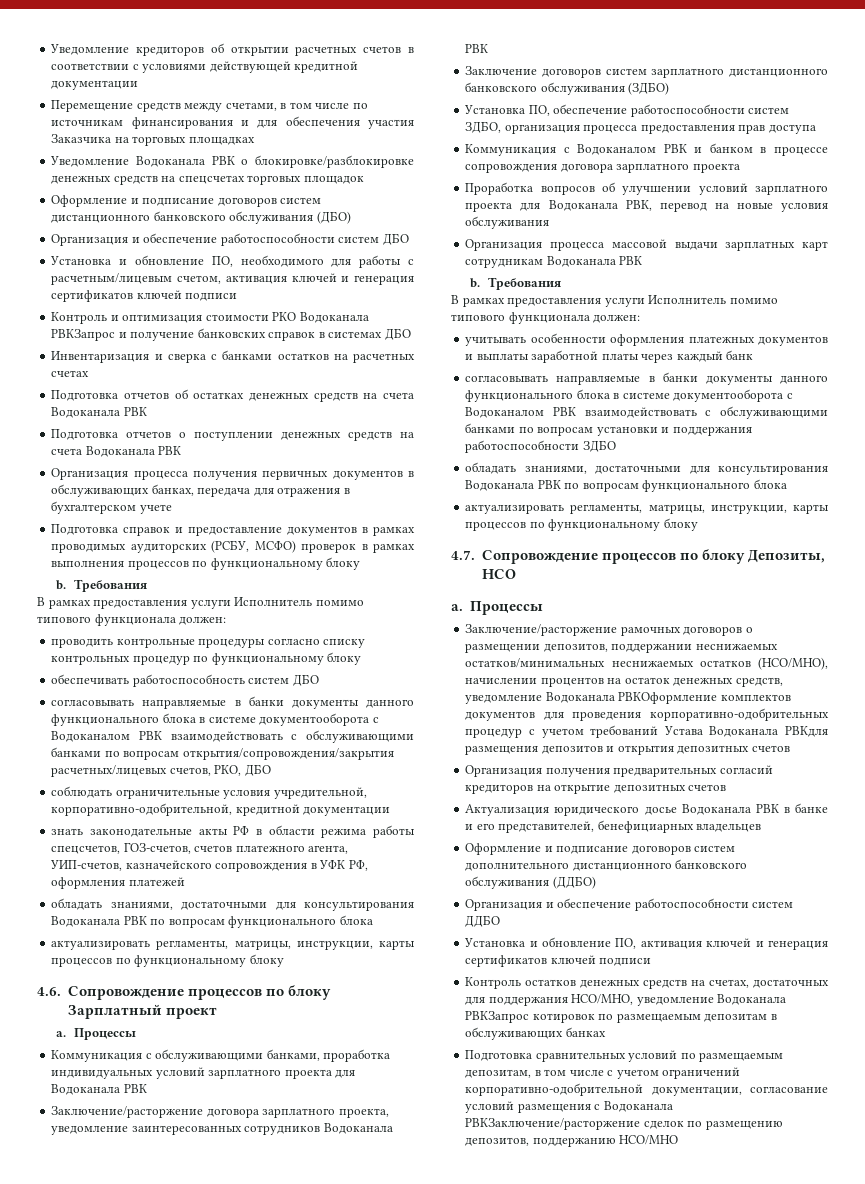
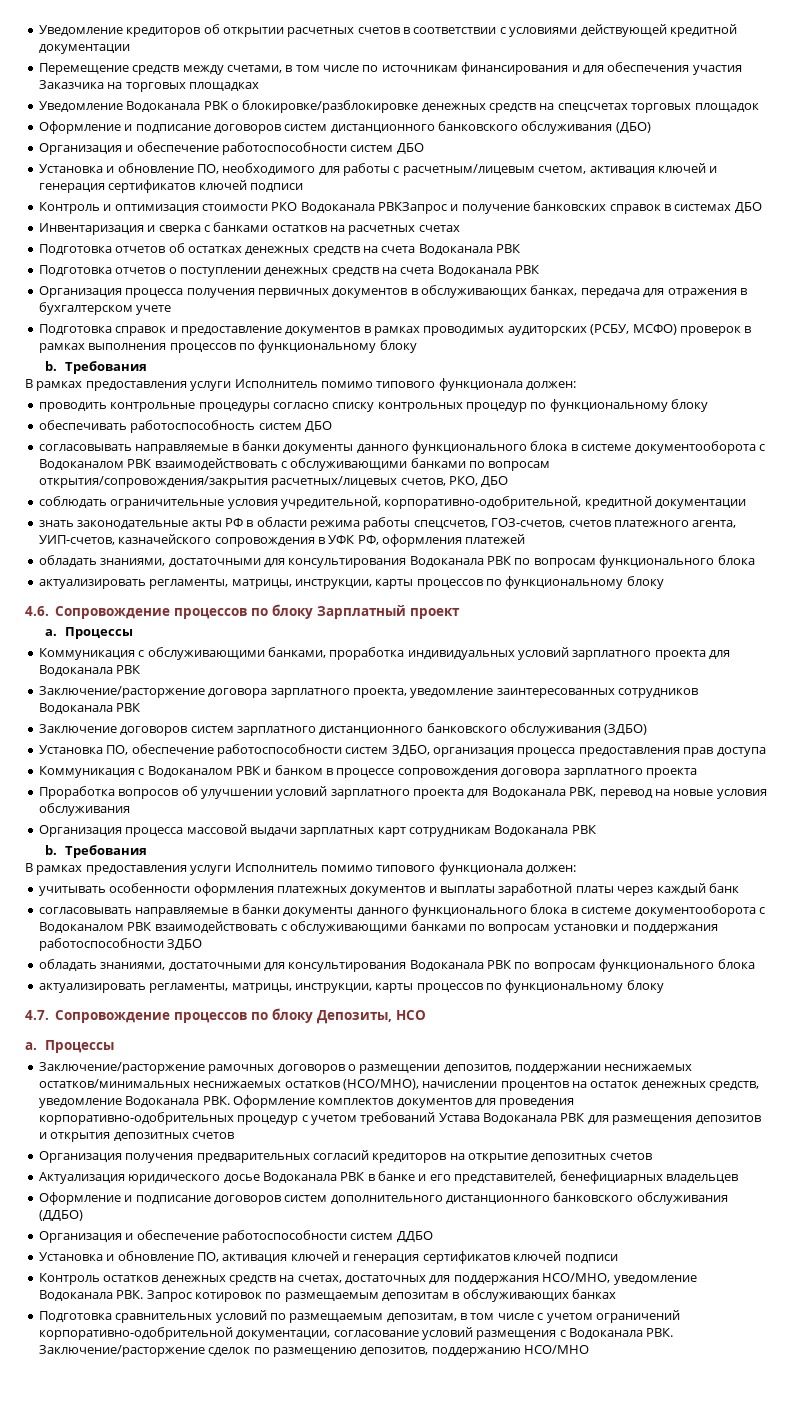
- Заключение/расторжение рамочных договоров о размещении депозитов, поддержании неснижаемых остатков/минимальных неснижаемых остатков (НСО/МНО), начислении процентов на остаток денежных средств, уведомление Водоканала РВКОформление комплектов документов для проведения корпоративно-одобрительных процедур с учетом требований Устава Водоканала РВКдля размещения депозитов и открытия депозитных счетов
+ Заключение/расторжение рамочных договоров о размещении депозитов, поддержании неснижаемых остатков/минимальных неснижаемых остатков (НСО/МНО), начислении процентов на остаток денежных средств, уведомление Водоканала РВК. Оформление комплектов документов для проведения корпоративно-одобрительных процедур с учетом требований Устава Водоканала РВК для размещения депозитов и открытия депозитных счетов
- Контроль остатков денежных средств на счетах, достаточных для поддержания НСО/МНО, уведомление Водоканала РВКЗапрос котировок по размещаемым депозитам в обслуживающих банках
+ Контроль остатков денежных средств на счетах, достаточных для поддержания НСО/МНО, уведомление Водоканала РВК. Запрос котировок по размещаемым депозитам в обслуживающих банках
- Подготовка сравнительных условий по размещаемым депозитам, в том числе с учетом ограничений корпоративно-одобрительной документации, согласование условий размещения с Водоканала РВКЗаключение/расторжение сделок по размещению депозитов, поддержанию НСО/МНО
+ Подготовка сравнительных условий по размещаемым депозитам, в том числе с учетом ограничений корпоративно-одобрительной документации, согласование условий размещения с Водоканала РВК. Заключение/расторжение сделок по размещению депозитов, поддержанию НСО/МНО

